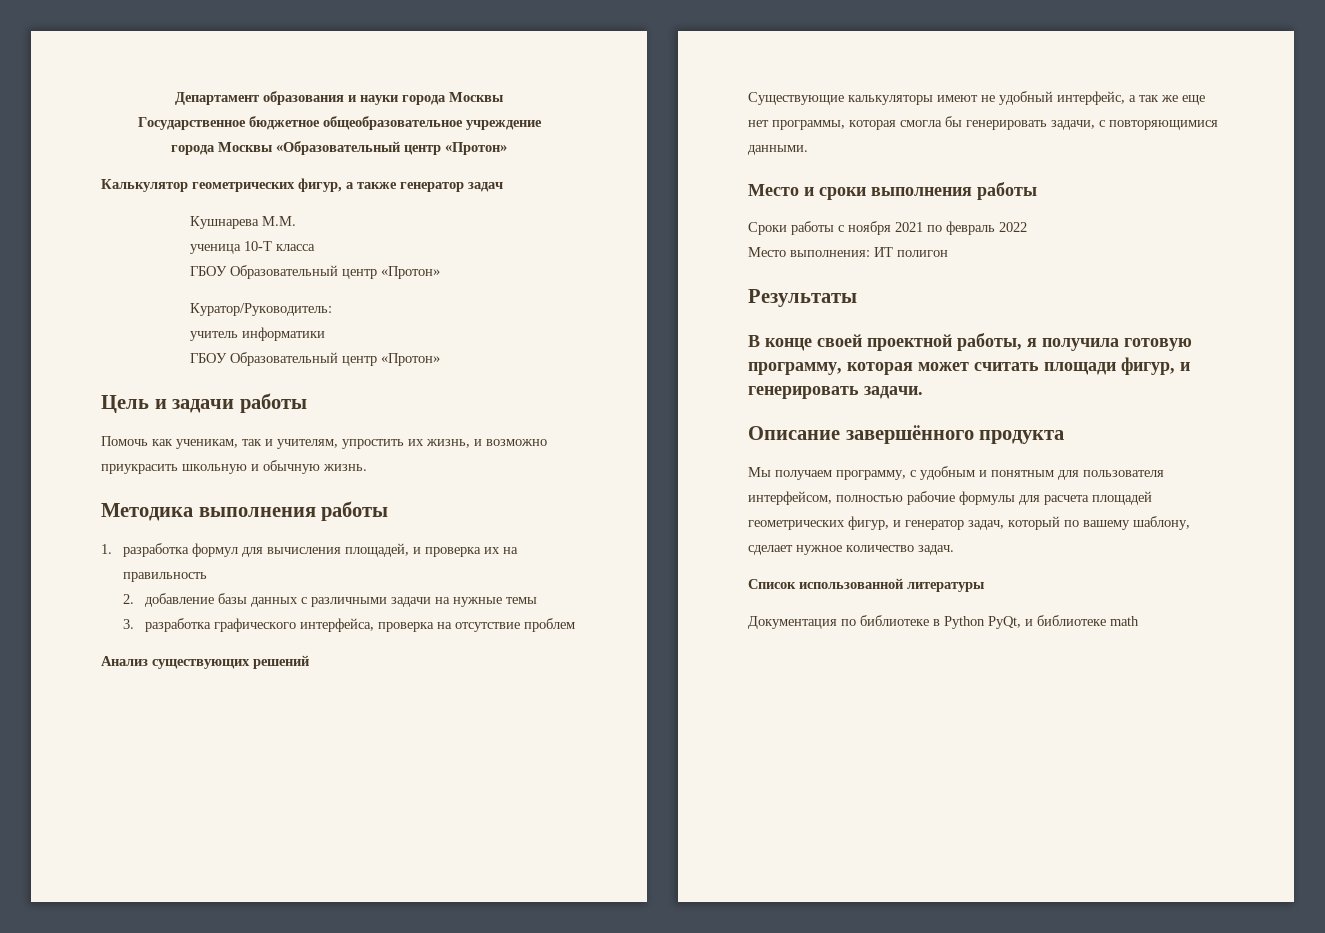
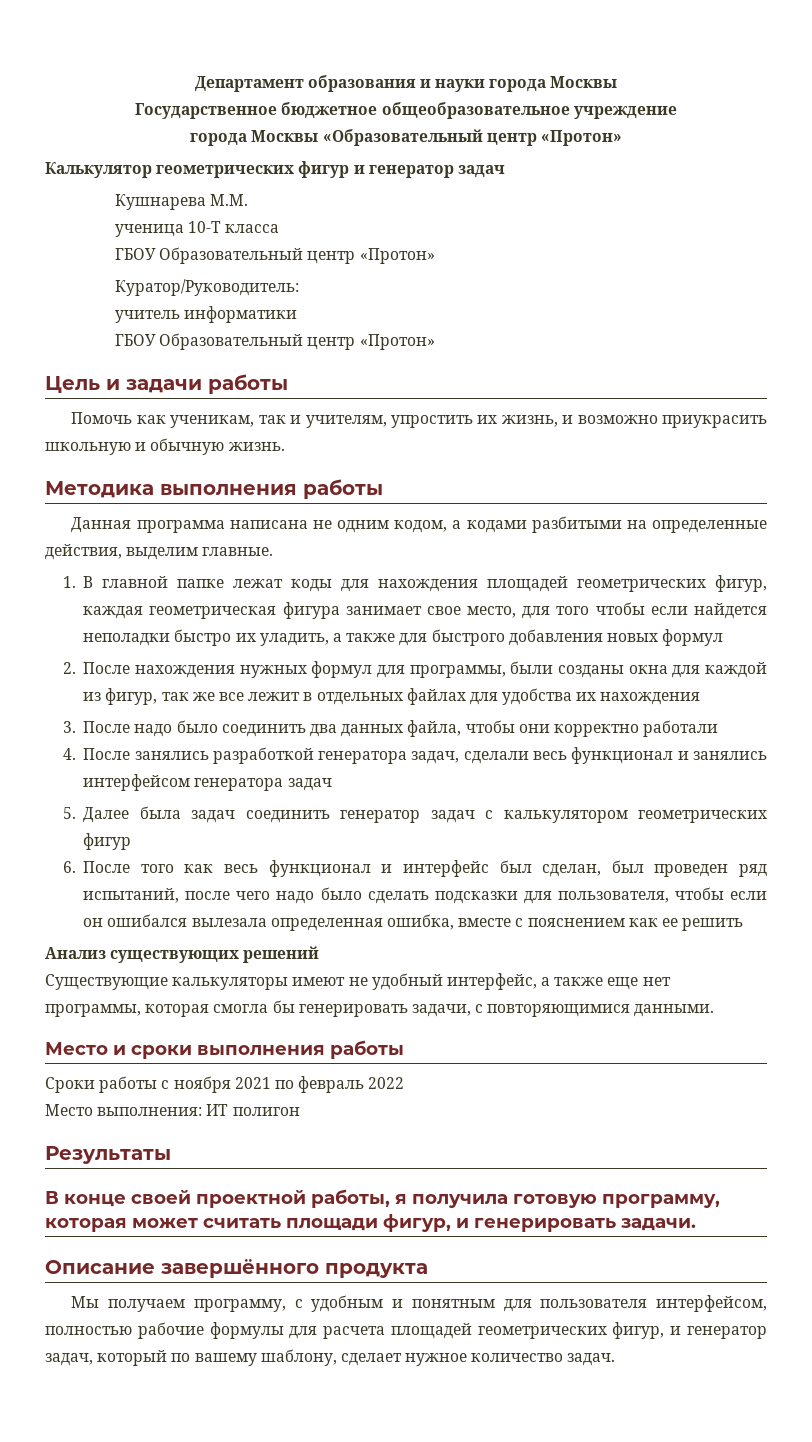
- Калькулятор геометрических фигур, а также генератор задач
+ Калькулятор геометрических фигур и генератор задач
- 1. разработка формул для вычисления площадей, и проверка их на правильность
- 2. добавление базы данных с различными задачи на нужные темы
- 3. разработка графического интерфейса, проверка на отсутствие проблем
+ Данная программа написана не одним кодом, а кодами разбитыми на определенные действия, выделим главные.
+ 1. В главной папке лежат коды для нахождения площадей геометрических фигур, каждая геометрическая фигура занимает свое место, для того чтобы если найдется неполадки быстро их уладить, а также для быстрого добавления новых формул
+ 2. После нахождения нужных формул для программы, были созданы окна для каждой из фигур, так же все лежит в отдельных файлах для удобства их нахождения
+ 3. После надо было соединить два данных файла, чтобы они корректно работали
+ 4. После занялись разработкой генератора задач, сделали весь функционал и занялись интерфейсом генератора задач
+ 5. Далее была задач соединить генератор задач с калькулятором геометрических фигур
+ 6. После того как весь функционал и интерфейс был сделан, был проведен ряд испытаний, после чего надо было сделать подсказки для пользователя, чтобы если он ошибался вылезала определенная ошибка, вместе с пояснением как ее решить
- Существующие калькуляторы имеют не удобный интерфейс, а так же еще нет программы, которая смогла бы генерировать задачи, c повторяющимися данными.
+ Существующие калькуляторы имеют не удобный интерфейс, а также еще нет программы, которая смогла бы генерировать задачи, c повторяющимися данными.
- Список использованной литературы
- Документация по библиотеке в Python PyQt, и библиотеке math

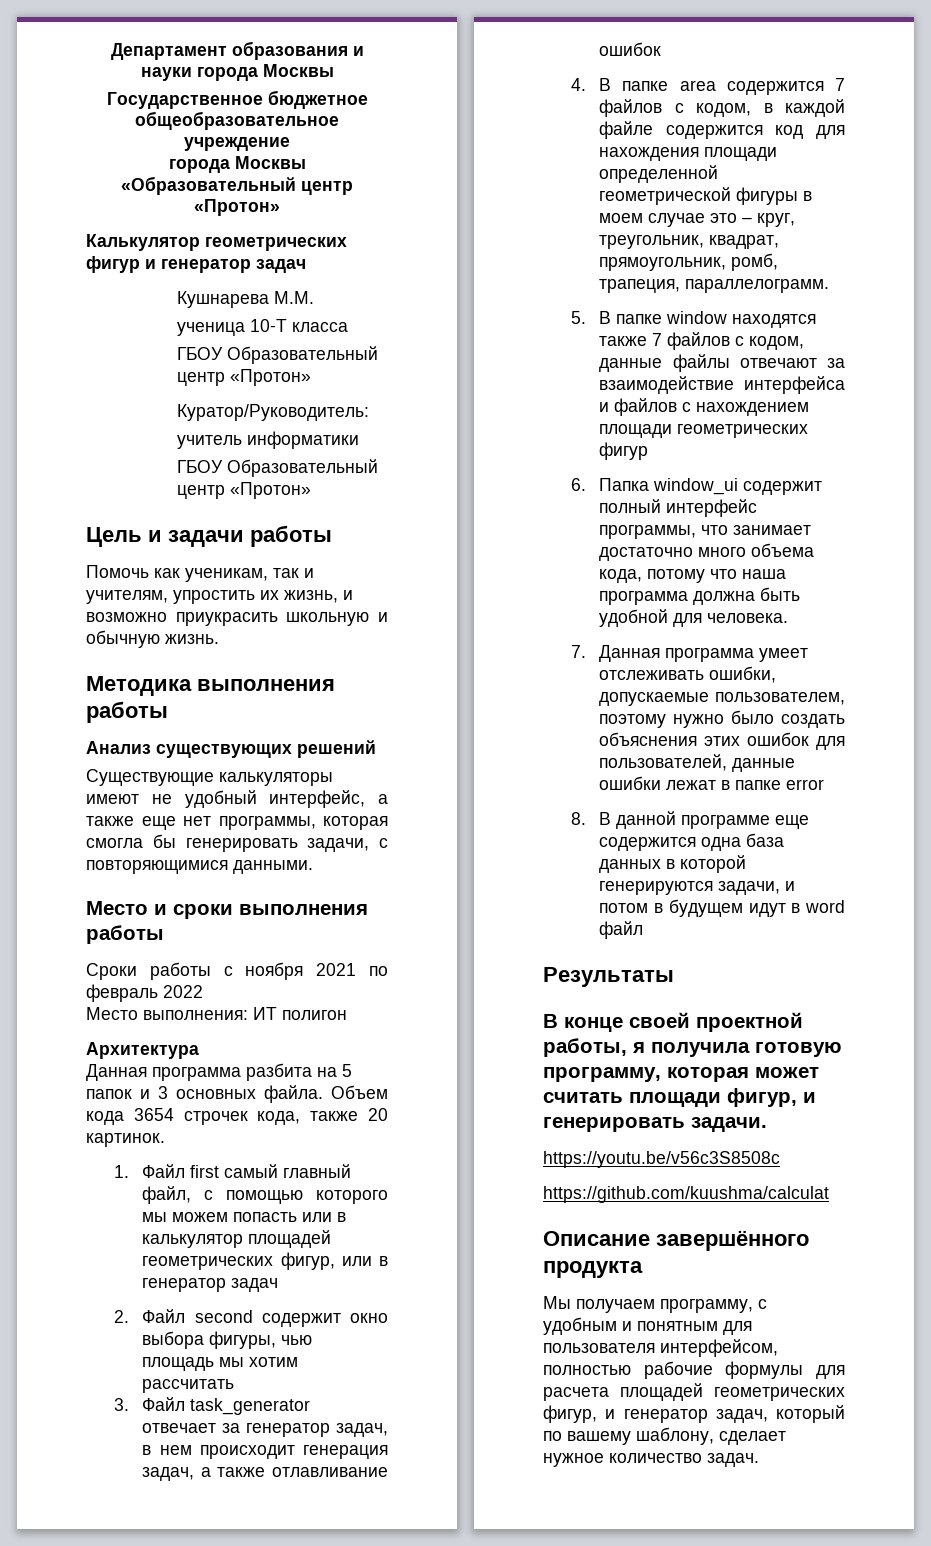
- Данная программа написана не одним кодом, а кодами разбитыми на определенные действия, выделим главные.
- 1. В главной папке лежат коды для нахождения площадей геометрических фигур, каждая геометрическая фигура занимает свое место, для того чтобы если найдется неполадки быстро их уладить, а также для быстрого добавления новых формул
- 2. После нахождения нужных формул для программы, были созданы окна для каждой из фигур, так же все лежит в отдельных файлах для удобства их нахождения
- 3. После надо было соединить два данных файла, чтобы они корректно работали
- 4. После занялись разработкой генератора задач, сделали весь функционал и занялись интерфейсом генератора задач
- 5. Далее была задач соединить генератор задач с калькулятором геометрических фигур
- 6. После того как весь функционал и интерфейс был сделан, был проведен ряд испытаний, после чего надо было сделать подсказки для пользователя, чтобы если он ошибался вылезала определенная ошибка, вместе с пояснением как ее решить
+ Архитектура
+ Данная программа разбита на 5 папок и 3 основных файла. Объем кода 3654 строчек кода, также 20 картинок.
+ 1. Файл first самый главный файл, с помощью которого мы можем попасть или в калькулятор площадей геометрических фигур, или в генератор задач
+ 2. Файл second содержит окно выбора фигуры, чью площадь мы хотим рассчитать
+ 3. Файл task_generator отвечает за генератор задач, в нем происходит генерация задач, а также отлавливание ошибок
+ 4. В папке area содержится 7 файлов с кодом, в каждой файле содержится код для нахождения площади определенной геометрической фигуры в моем случае это – круг, треугольник, квадрат, прямоугольник, ромб, трапеция, параллелограмм.
+ 5. В папке window находятся также 7 файлов с кодом, данные файлы отвечают за взаимодействие интерфейса и файлов с нахождением площади геометрических фигур
+ 6. Папка window_ui содержит полный интерфейс программы, что занимает достаточно много объема кода, потому что наша программа должна быть удобной для человека.
+ 7. Данная программа умеет отслеживать ошибки, допускаемые пользователем, поэтому нужно было создать объяснения этих ошибок для пользователей, данные ошибки лежат в папке error
+ 8. В данной программе еще содержится одна база данных в которой генерируются задачи, и потом в будущем идут в word файл
+ https://youtu.be/v56c3S8508c
+ https://github.com/kuushma/calculat

